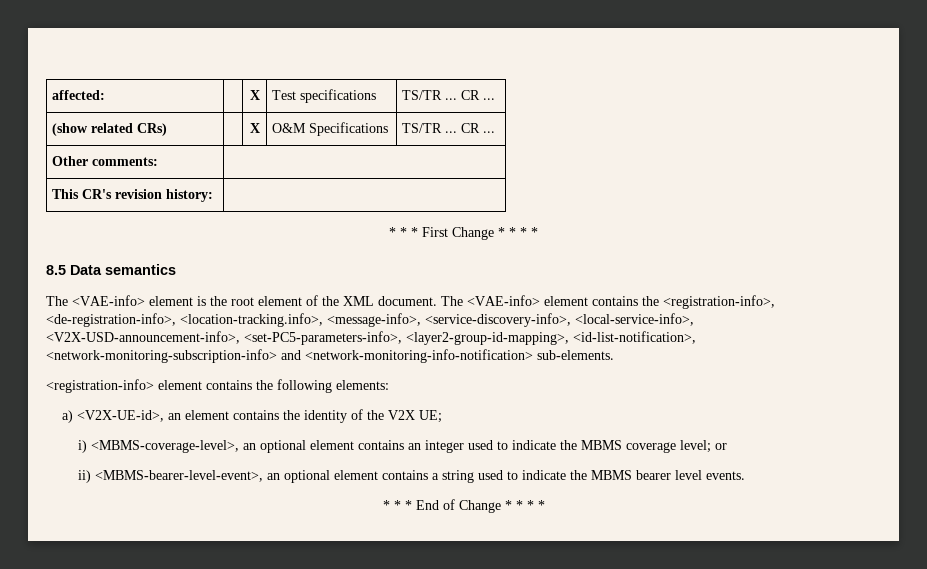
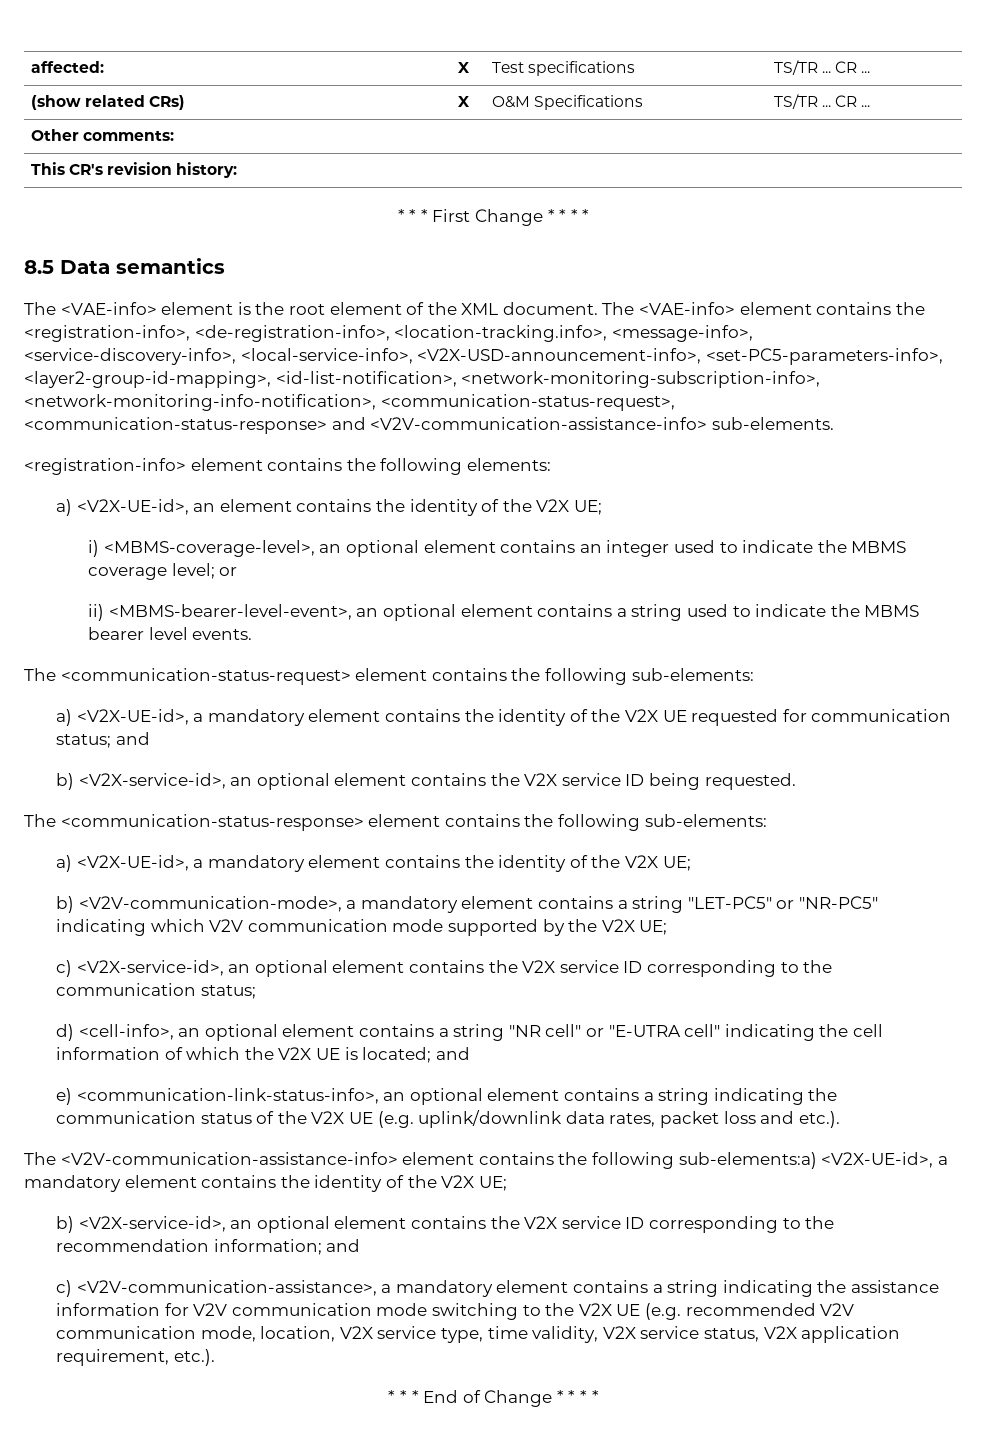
- The <VAE-info> element contains the <registration-info>, <de-registration-info>, <location-tracking.info>, <message-info>, <service-discovery-info>, <local-service-info>, <V2X-USD-announcement-info>, <set-PC5-parameters-info>, <layer2-group-id-mapping>, <id-list-notification>, <network-monitoring-subscription-info> and <network-monitoring-info-notification> sub-elements.
+ The <VAE-info> element contains the <registration-info>, <de-registration-info>, <location-tracking.info>, <message-info>, <service-discovery-info>, <local-service-info>, <V2X-USD-announcement-info>, <set-PC5-parameters-info>, <layer2-group-id-mapping>, <id-list-notification>, <network-monitoring-subscription-info>, <network-monitoring-info-notification>, <communication-status-request>, <communication-status-response> and <V2V-communication-assistance-info> sub-elements.
+ The <communication-status-request> element contains the following sub-elements:
+ a) <V2X-UE-id>, a mandatory element contains the identity of the V2X UE requested for communication status; and
+ b) <V2X-service-id>, an optional element contains the V2X service ID being requested.
+ The <communication-status-response> element contains the following sub-elements:
+ a) <V2X-UE-id>, a mandatory element contains the identity of the V2X UE;
+ b) <V2V-communication-mode>, a mandatory element contains a string "LET-PC5" or "NR-PC5" indicating which V2V communication mode supported by the V2X UE;
+ c) <V2X-service-id>, an optional element contains the V2X service ID corresponding to the communication status;
+ d) <cell-info>, an optional element contains a string "NR cell" or "E-UTRA cell" indicating the cell information of which the V2X UE is located; and
+ e) <communication-link-status-info>, an optional element contains a string indicating the communication status of the V2X UE (e.g. uplink/downlink data rates, packet loss and etc.).
+ The <V2V-communication-assistance-info> element contains the following sub-elements:a) <V2X-UE-id>, a mandatory element contains the identity of the V2X UE;
+ b) <V2X-service-id>, an optional element contains the V2X service ID corresponding to the recommendation information; and
+ c) <V2V-communication-assistance>, a mandatory element contains a string indicating the assistance information for V2V communication mode switching to the V2X UE (e.g. recommended V2V communication mode, location, V2X service type, time validity, V2X service status, V2X application requirement, etc.).

